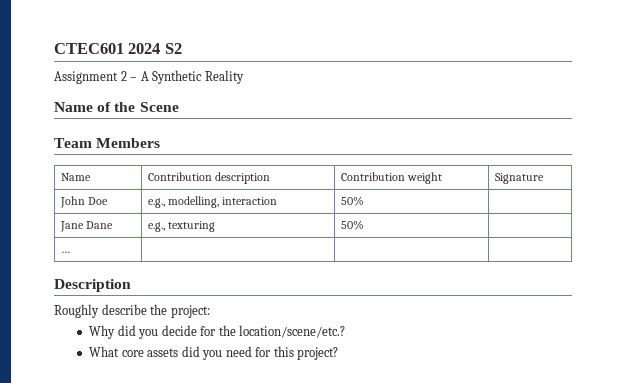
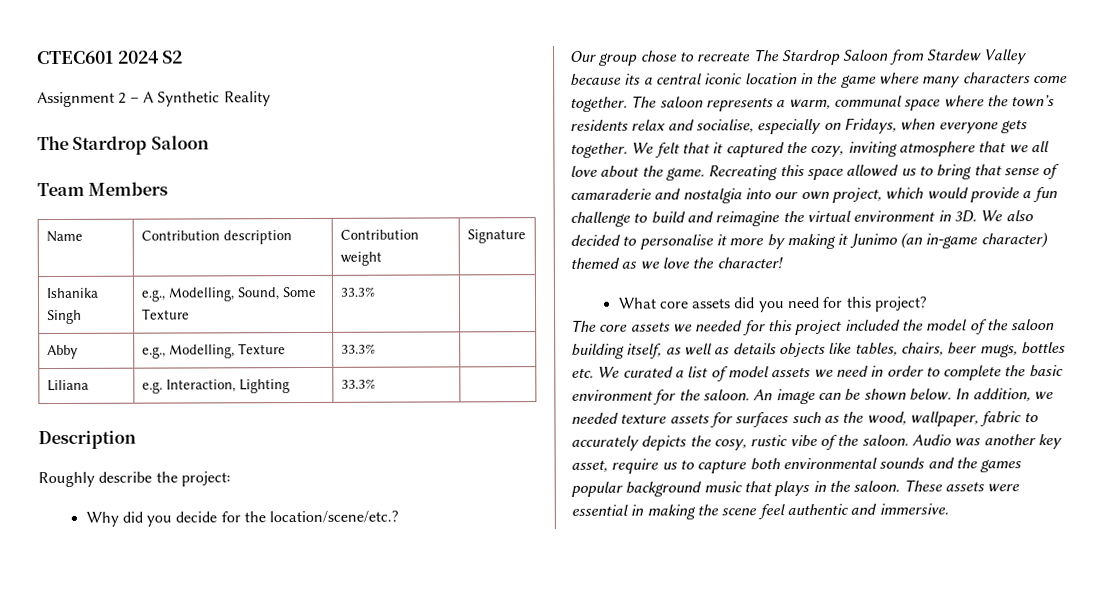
  Assignment 2 – A Synthetic Reality
- Name of the Scene
+ The Stardrop Saloon
- John Doe | e.g., modelling, interaction | 50% |
- Jane Dane | e.g., texturing | 50% |
- … | | |
+ Ishanika Singh | e.g., Modelling, Sound, Some Texture | 33.3% |
+ Abby | e.g., Modelling, Texture | 33.3% |
+ Liliana | e.g. Interaction, Lighting | 33.3% |
+ Our group chose to recreate The Stardrop Saloon from Stardew Valley because its a central iconic location in the game where many characters come together. The saloon represents a warm, communal space where the town’s residents relax and socialise, especially on Fridays, when everyone gets together. We felt that it captured the cozy, inviting atmosphere that we all love about the game. Recreating this space allowed us to bring that sense of camaraderie and nostalgia into our own project, which would provide a fun challenge to build and reimagine the virtual environment in 3D. We also decided to personalise it more by making it Junimo (an in-game character) themed as we love the character!
+ The core assets we needed for this project included the model of the saloon building itself, as well as details objects like tables, chairs, beer mugs, bottles etc. We curated a list of model assets we need in order to complete the basic environment for the saloon. An image can be shown below. In addition, we needed texture assets for surfaces such as the wood, wallpaper, fabric to accurately depicts the cosy, rustic vibe of the saloon. Audio was another key asset, require us to capture both environmental sounds and the games popular background music that plays in the saloon. These assets were essential in making the scene feel authentic and immersive.

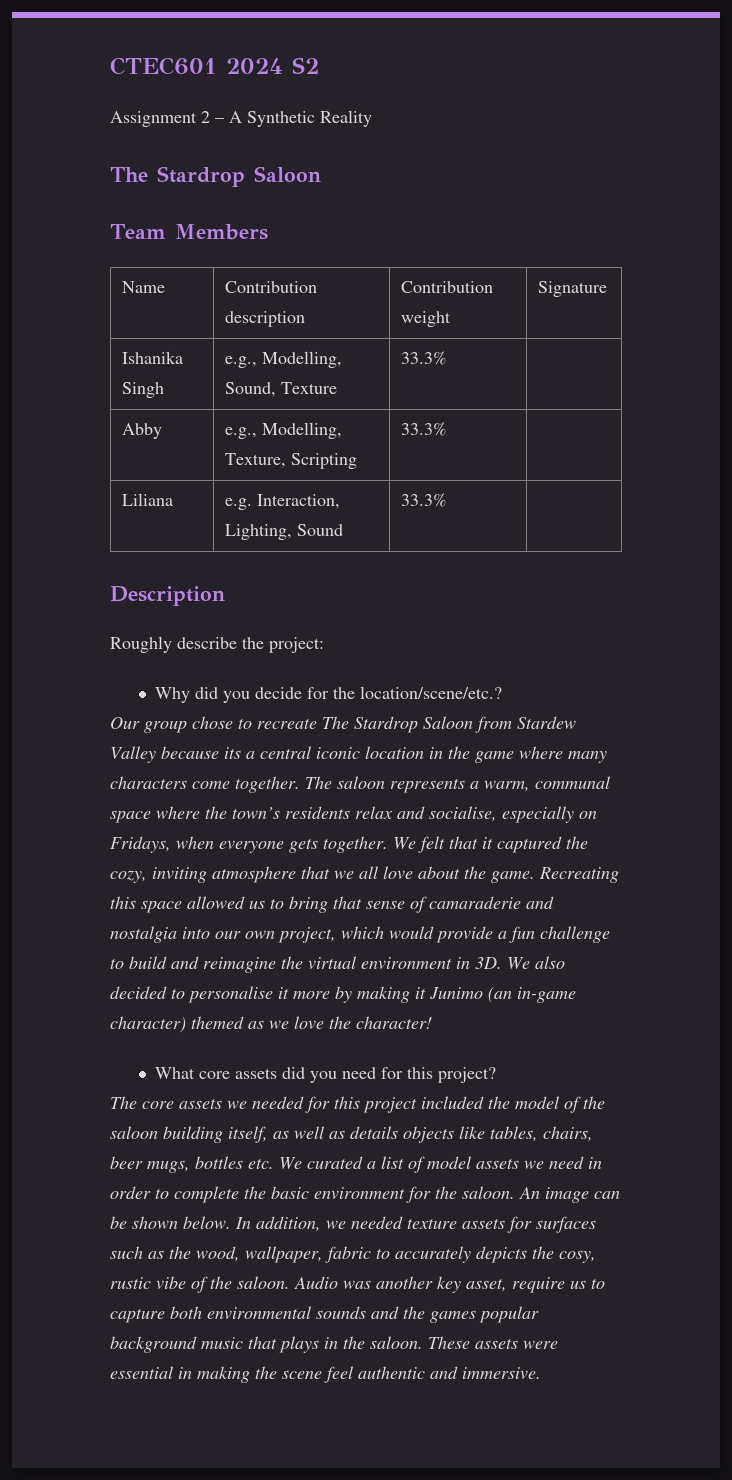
- Ishanika Singh | e.g., Modelling, Sound, Some Texture | 33.3% |
+ Ishanika Singh | e.g., Modelling, Sound, Texture | 33.3% |
- Abby | e.g., Modelling, Texture | 33.3% |
+ Abby | e.g., Modelling, Texture, Scripting | 33.3% |
- Liliana | e.g. Interaction, Lighting | 33.3% |
+ Liliana | e.g. Interaction, Lighting, Sound | 33.3% |

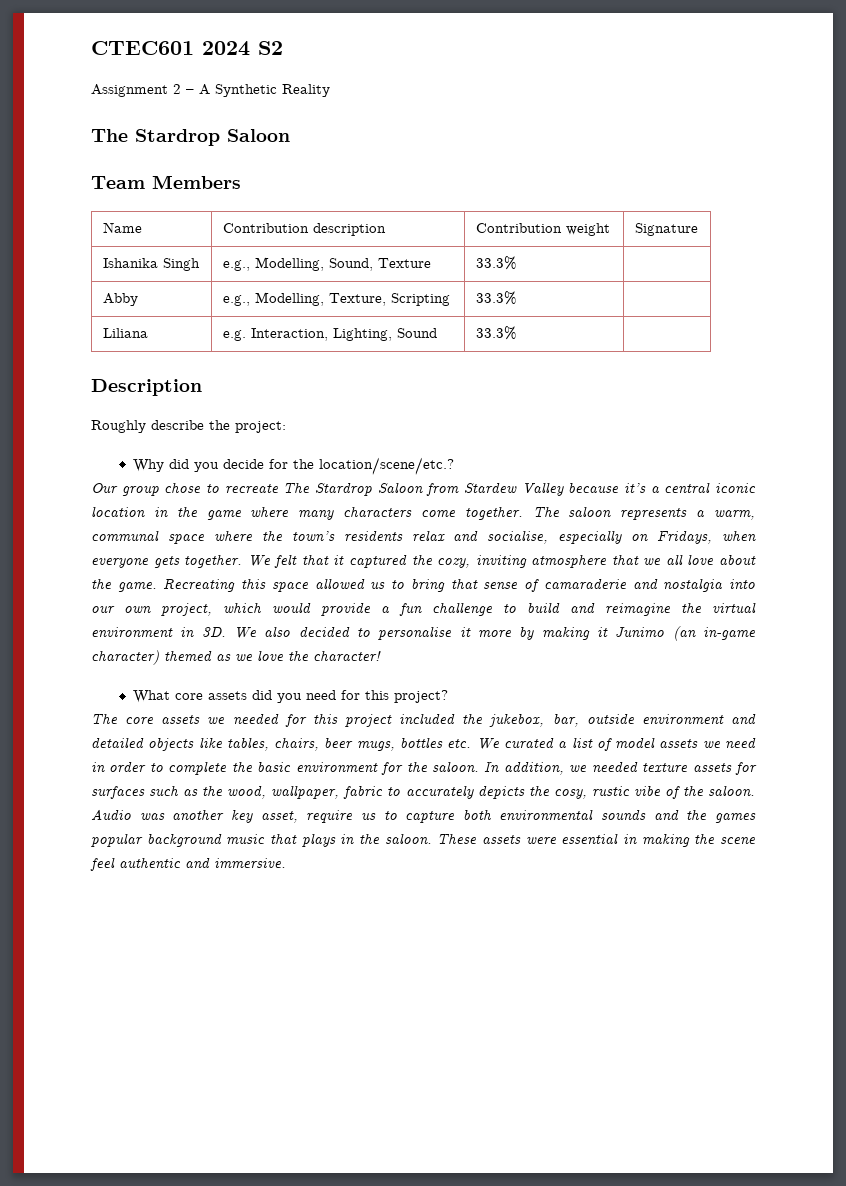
- Our group chose to recreate The Stardrop Saloon from Stardew Valley because its a central iconic location in the game where many characters come together.
+ Our group chose to recreate The Stardrop Saloon from Stardew Valley because it’s a central iconic location in the game where many characters come together.
- The core assets we needed for this project included the model of the saloon building itself, as well as details objects like tables, chairs, beer mugs, bottles etc. We curated a list of model assets we need in order to complete the basic environment for the saloon.
+ The core assets we needed for this project included the jukebox, bar, outside environment and detailed objects like tables, chairs, beer mugs, bottles etc. We curated a list of model assets we need in order to complete the basic environment for the saloon.
- An image can be shown below.

